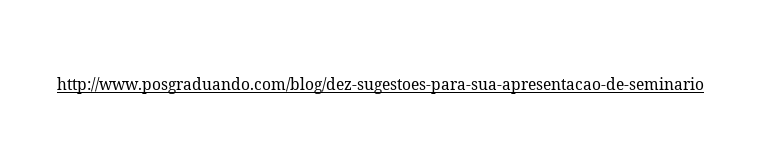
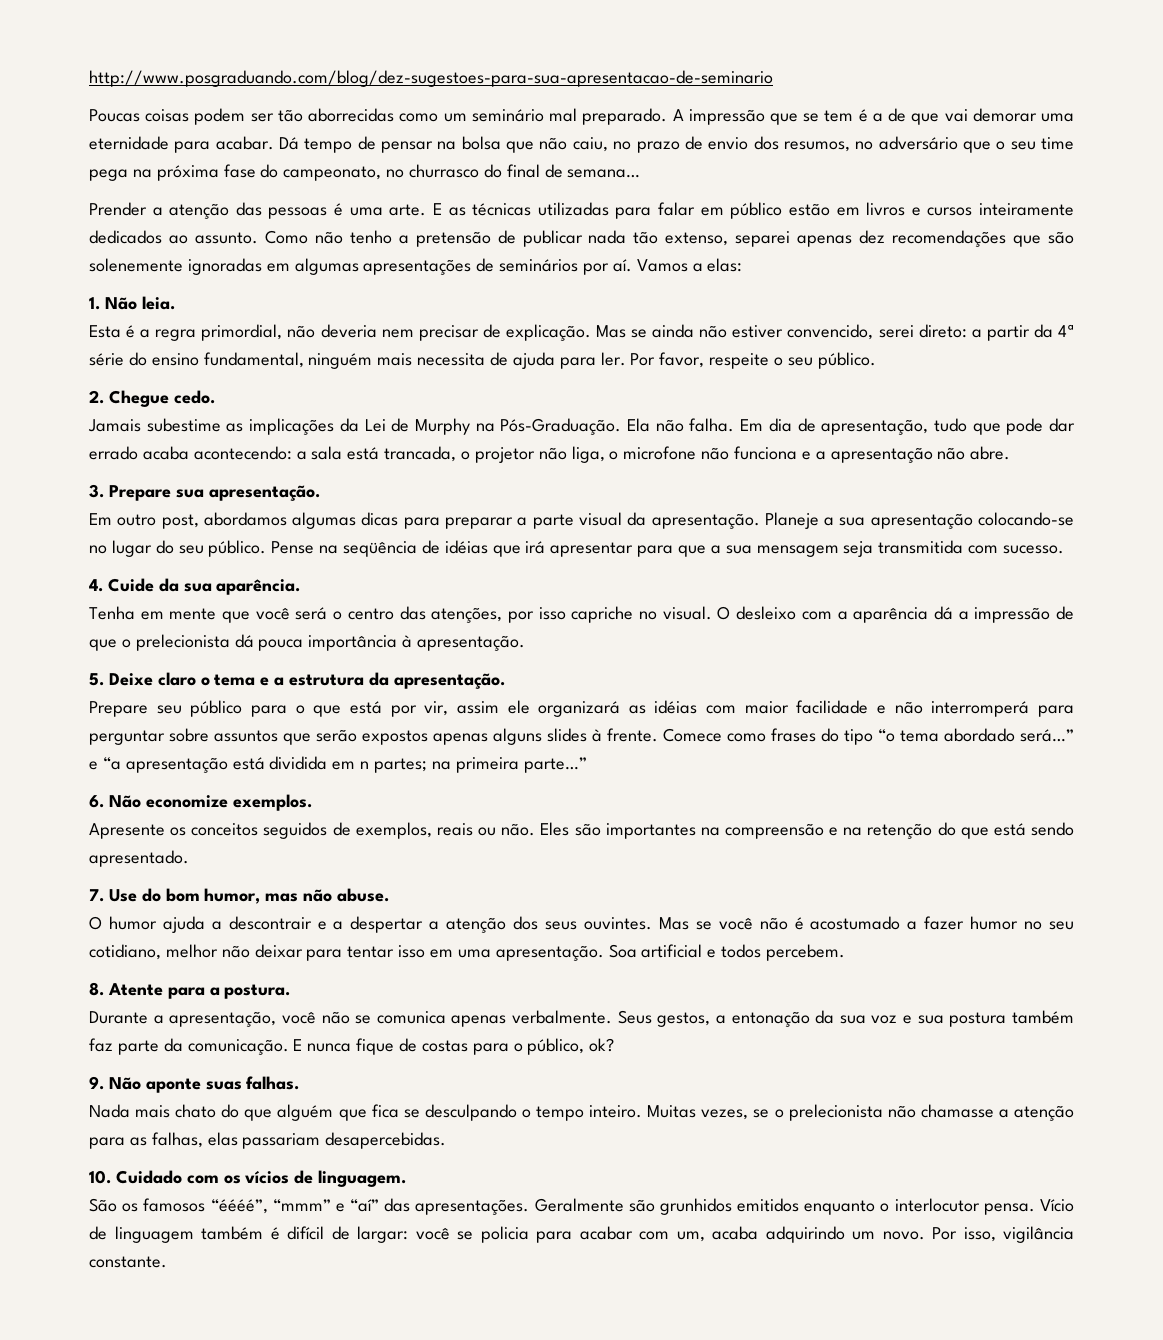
+ Poucas coisas podem ser tão aborrecidas como um seminário mal preparado. A impressão que se tem é a de que vai demorar uma eternidade para acabar. Dá tempo de pensar na bolsa que não caiu, no prazo de envio dos resumos, no adversário que o seu time pega na próxima fase do campeonato, no churrasco do final de semana…
+ Prender a atenção das pessoas é uma arte. E as técnicas utilizadas para falar em público estão em livros e cursos inteiramente dedicados ao assunto. Como não tenho a pretensão de publicar nada tão extenso, separei apenas dez recomendações que são solenemente ignoradas em algumas apresentações de seminários por aí. Vamos a elas:
+ 1. Não leia.
+ Esta é a regra primordial, não deveria nem precisar de explicação. Mas se ainda não estiver convencido, serei direto: a partir da 4ª série do ensino fundamental, ninguém mais necessita de ajuda para ler. Por favor, respeite o seu público.
+ 2. Chegue cedo.
+ Jamais subestime as implicações da Lei de Murphy na Pós-Graduação. Ela não falha. Em dia de apresentação, tudo que pode dar errado acaba acontecendo: a sala está trancada, o projetor não liga, o microfone não funciona e a apresentação não abre.
+ 3. Prepare sua apresentação.
+ Em outro post, abordamos algumas dicas para preparar a parte visual da apresentação. Planeje a sua apresentação colocando-se no lugar do seu público. Pense na seqüência de idéias que irá apresentar para que a sua mensagem seja transmitida com sucesso.
+ 4. Cuide da sua aparência.
+ Tenha em mente que você será o centro das atenções, por isso capriche no visual. O desleixo com a aparência dá a impressão de que o prelecionista dá pouca importância à apresentação.
+ 5. Deixe claro o tema e a estrutura da apresentação.
+ Prepare seu público para o que está por vir, assim ele organizará as idéias com maior facilidade e não interromperá para perguntar sobre assuntos que serão expostos apenas alguns slides à frente. Comece como frases do tipo “o tema abordado será…” e “a apresentação está dividida em n partes; na primeira parte…”
+ 6. Não economize exemplos.
+ Apresente os conceitos seguidos de exemplos, reais ou não. Eles são importantes na compreensão e na retenção do que está sendo apresentado.
+ 7. Use do bom humor, mas não abuse.
+ O humor ajuda a descontrair e a despertar a atenção dos seus ouvintes. Mas se você não é acostumado a fazer humor no seu cotidiano, melhor não deixar para tentar isso em uma apresentação. Soa artificial e todos percebem.
+ 8. Atente para a postura.
+ Durante a apresentação, você não se comunica apenas verbalmente. Seus gestos, a entonação da sua voz e sua postura também faz parte da comunicação. E nunca fique de costas para o público, ok?
+ 9. Não aponte suas falhas.
+ Nada mais chato do que alguém que fica se desculpando o tempo inteiro. Muitas vezes, se o prelecionista não chamasse a atenção para as falhas, elas passariam desapercebidas.
+ 10. Cuidado com os vícios de linguagem.
+ São os famosos “éééé”, “mmm” e “aí” das apresentações. Geralmente são grunhidos emitidos enquanto o interlocutor pensa. Vício de linguagem também é difícil de largar: você se policia para acabar com um, acaba adquirindo um novo. Por isso, vigilância constante.

